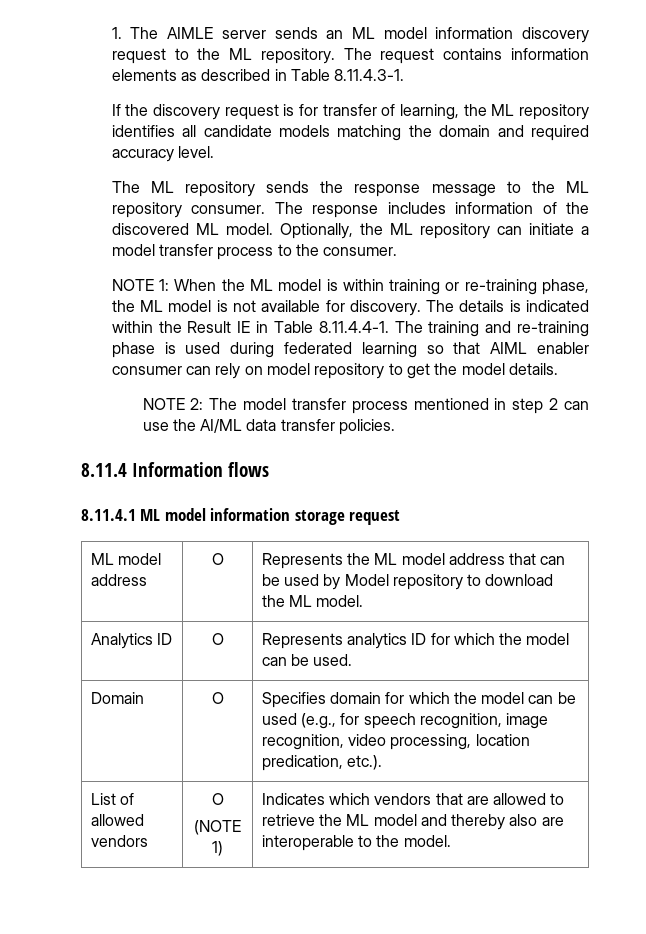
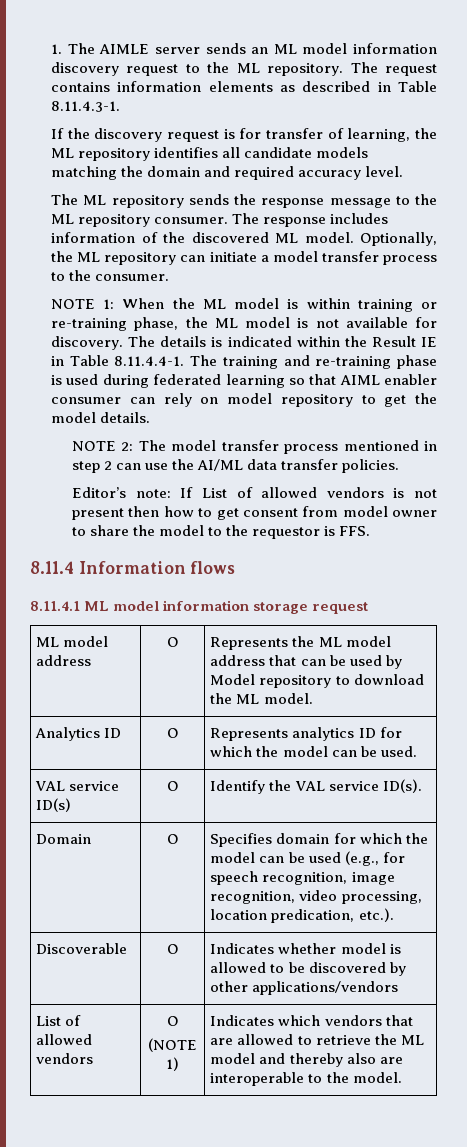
+ Editor’s note: If List of allowed vendors is not present then how to get consent from model owner to share the model to the requestor is FFS.
+ VAL service ID(s) | O | Identify the VAL service ID(s).
+ Discoverable | O | Indicates whether model is allowed to be discovered by other applications/vendors

